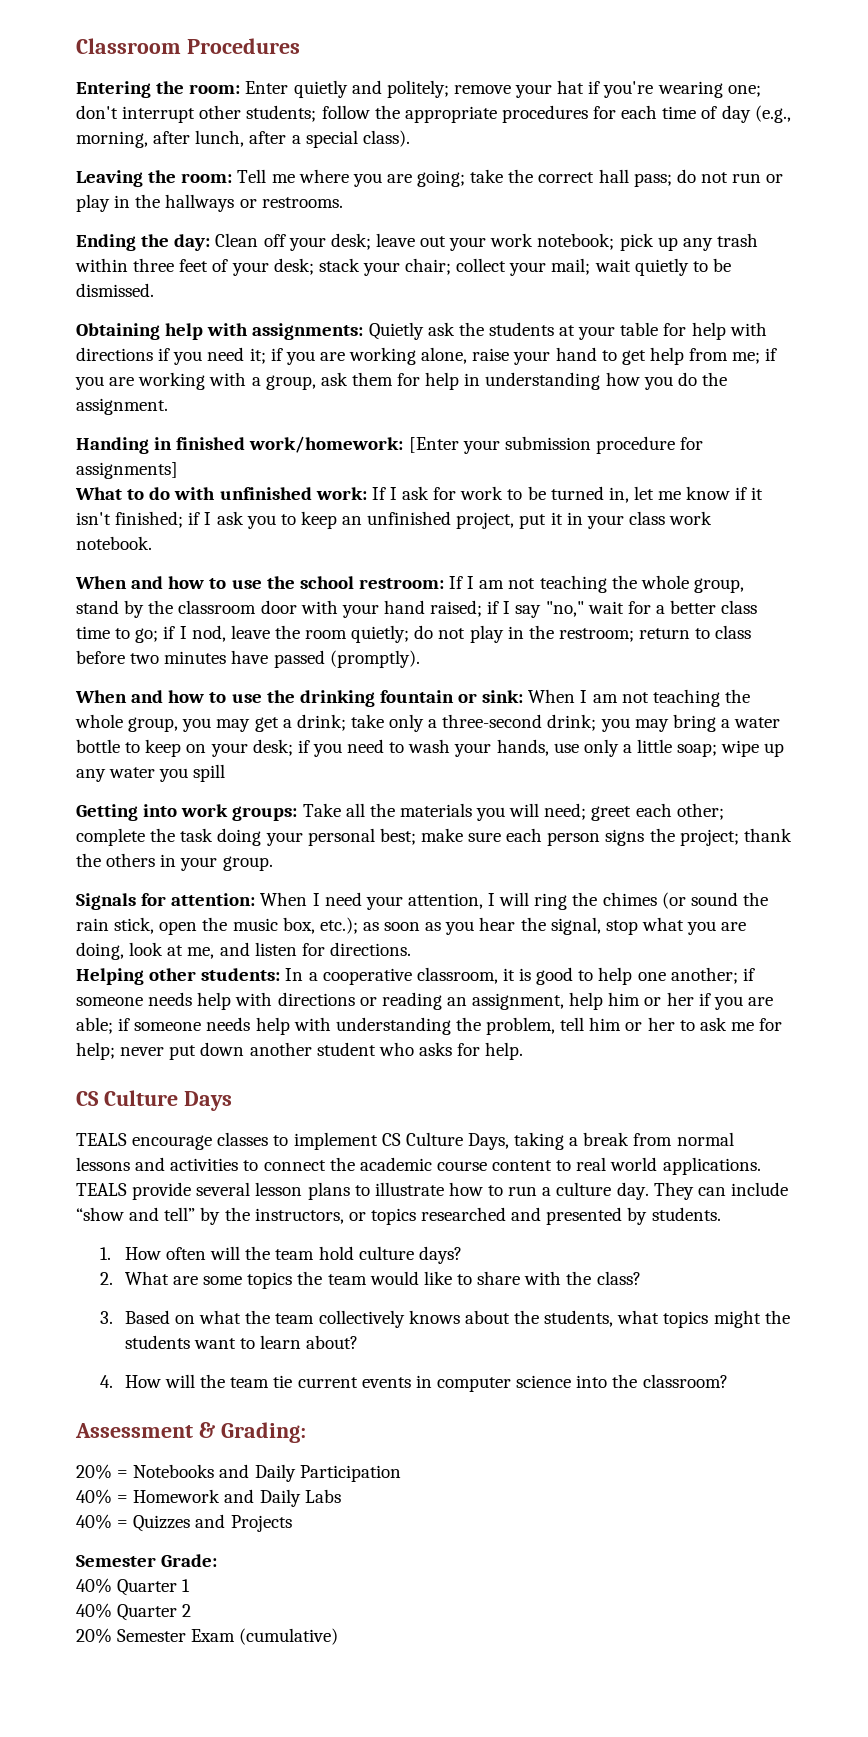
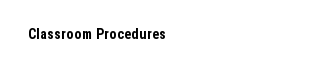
- Entering the room: Enter quietly and politely; remove your hat if you're wearing one; don't interrupt other students; follow the appropriate procedures for each time of day (e.g., morning, after lunch, after a special class).
- Leaving the room: Tell me where you are going; take the correct hall pass; do not run or play in the hallways or restrooms.
- Ending the day: Clean off your desk; leave out your work notebook; pick up any trash within three feet of your desk; stack your chair; collect your mail; wait quietly to be dismissed.
- Obtaining help with assignments: Quietly ask the students at your table for help with directions if you need it; if you are working alone, raise your hand to get help from me; if you are working with a group, ask them for help in understanding how you do the assignment.
- Handing in finished work/homework: [Enter your submission procedure for assignments]
- What to do with unfinished work: If I ask for work to be turned in, let me know if it isn't finished; if I ask you to keep an unfinished project, put it in your class work notebook.
- When and how to use the school restroom: If I am not teaching the whole group, stand by the classroom door with your hand raised; if I say "no," wait for a better class time to go; if I nod, leave the room quietly; do not play in the restroom; return to class before two minutes have passed (promptly).
- When and how to use the drinking fountain or sink: When I am not teaching the whole group, you may get a drink; take only a three-second drink; you may bring a water bottle to keep on your desk; if you need to wash your hands, use only a little soap; wipe up any water you spill
- Getting into work groups: Take all the materials you will need; greet each other; complete the task doing your personal best; make sure each person signs the project; thank the others in your group.
- Signals for attention: When I need your attention, I will ring the chimes (or sound the rain stick, open the music box, etc.); as soon as you hear the signal, stop what you are doing, look at me, and listen for directions.
- Helping other students: In a cooperative classroom, it is good to help one another; if someone needs help with directions or reading an assignment, help him or her if you are able; if someone needs help with understanding the problem, tell him or her to ask me for help; never put down another student who asks for help.
- CS Culture Days
- TEALS encourage classes to implement CS Culture Days, taking a break from normal lessons and activities to connect the academic course content to real world applications. TEALS provide several lesson plans to illustrate how to run a culture day. They can include “show and tell” by the instructors, or topics researched and presented by students.
- 1. How often will the team hold culture days?
- 2. What are some topics the team would like to share with the class?
- 3. Based on what the team collectively knows about the students, what topics might the students want to learn about?
- 4. How will the team tie current events in computer science into the classroom?
- Assessment & Grading:
- 20% = Notebooks and Daily Participation
- 40% = Homework and Daily Labs
- 40% = Quizzes and Projects
- Semester Grade:
- 40% Quarter 1
- 40% Quarter 2
- 20% Semester Exam (cumulative)

